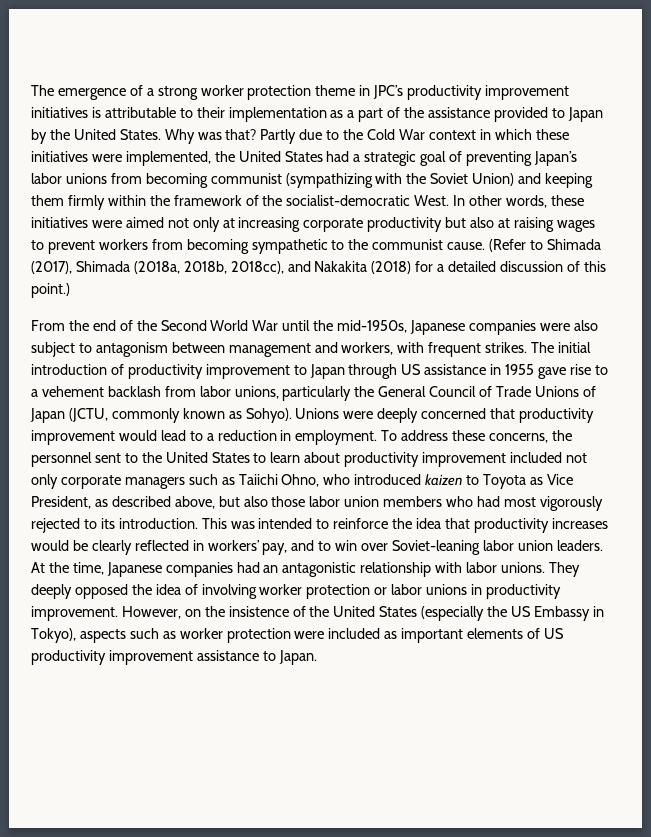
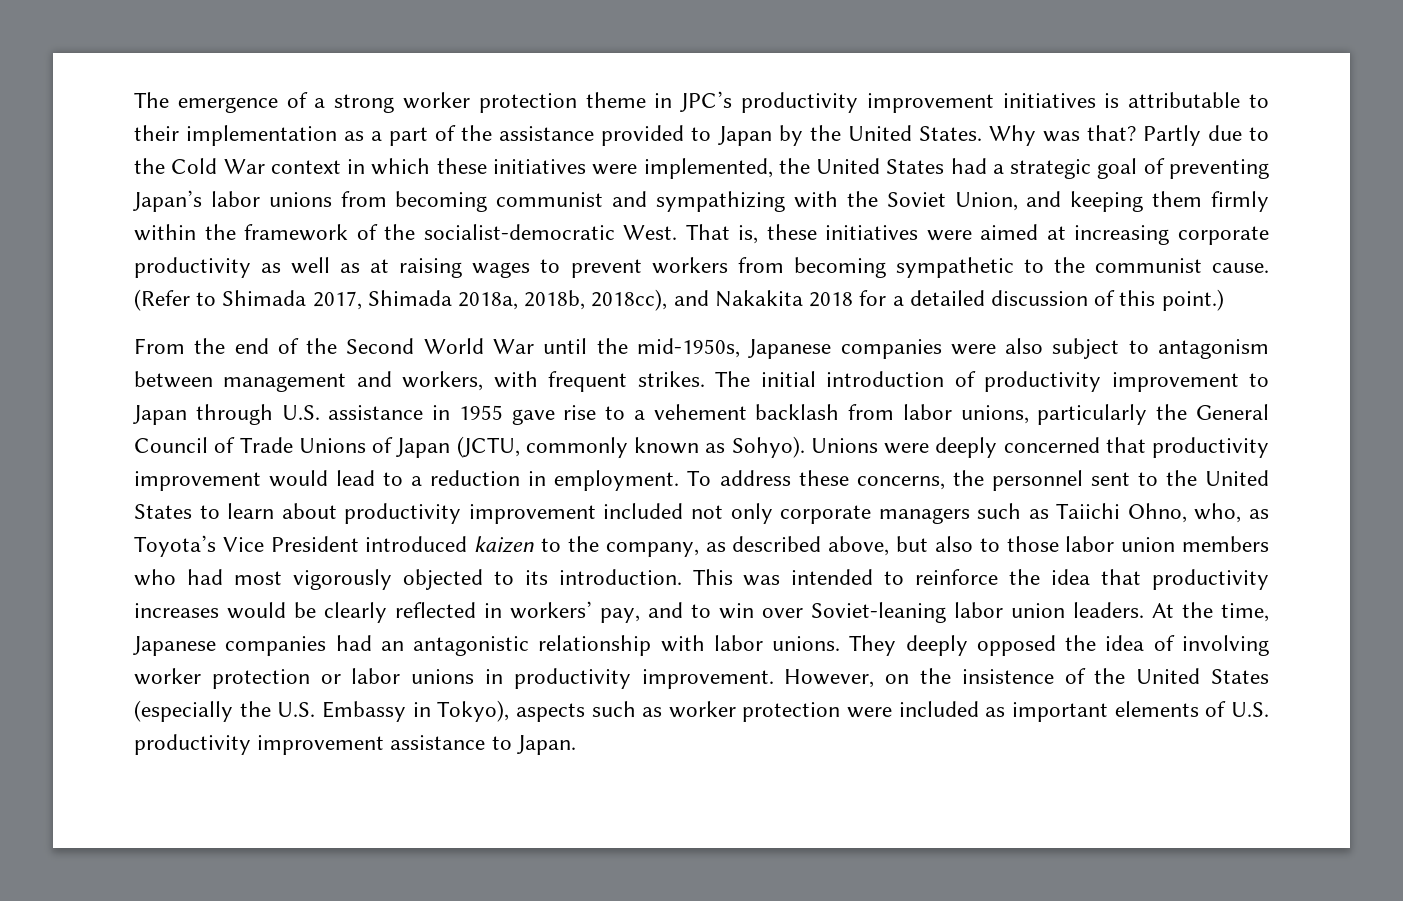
- Partly due to the Cold War context in which these initiatives were implemented, the United States had a strategic goal of preventing Japan’s labor unions from becoming communist (sympathizing with the Soviet Union) and keeping them firmly within the framework of the socialist-democratic West.
+ Partly due to the Cold War context in which these initiatives were implemented, the United States had a strategic goal of preventing Japan’s labor unions from becoming communist and sympathizing with the Soviet Union, and keeping them firmly within the framework of the socialist-democratic West.
- In other words, these initiatives were aimed not only at increasing corporate productivity but also at raising wages to prevent workers from becoming sympathetic to the communist cause.
+ That is, these initiatives were aimed at increasing corporate productivity as well as at raising wages to prevent workers from becoming sympathetic to the communist cause.
- (Refer to Shimada (2017), Shimada (2018a, 2018b, 2018cc), and Nakakita (2018) for a detailed discussion of this point.)
+ (Refer to Shimada 2017, Shimada 2018a, 2018b, 2018cc), and Nakakita 2018 for a detailed discussion of this point.)
- The initial introduction of productivity improvement to Japan through US assistance in 1955 gave rise to a vehement backlash from labor unions, particularly the General Council of Trade Unions of Japan (JCTU, commonly known as Sohyo).
+ The initial introduction of productivity improvement to Japan through U.S. assistance in 1955 gave rise to a vehement backlash from labor unions, particularly the General Council of Trade Unions of Japan (JCTU, commonly known as Sohyo).
- To address these concerns, the personnel sent to the United States to learn about productivity improvement included not only corporate managers such as Taiichi Ohno, who introduced kaizen to Toyota as Vice President, as described above, but also those labor union members who had most vigorously rejected to its introduction.
+ To address these concerns, the personnel sent to the United States to learn about productivity improvement included not only corporate managers such as Taiichi Ohno, who, as Toyota’s Vice President introduced kaizen to the company, as described above, but also to those labor union members who had most vigorously objected to its introduction.
- However, on the insistence of the United States (especially the US Embassy in Tokyo), aspects such as worker protection were included as important elements of US productivity improvement assistance to Japan.
+ However, on the insistence of the United States (especially the U.S. Embassy in Tokyo), aspects such as worker protection were included as important elements of U.S. productivity improvement assistance to Japan.

